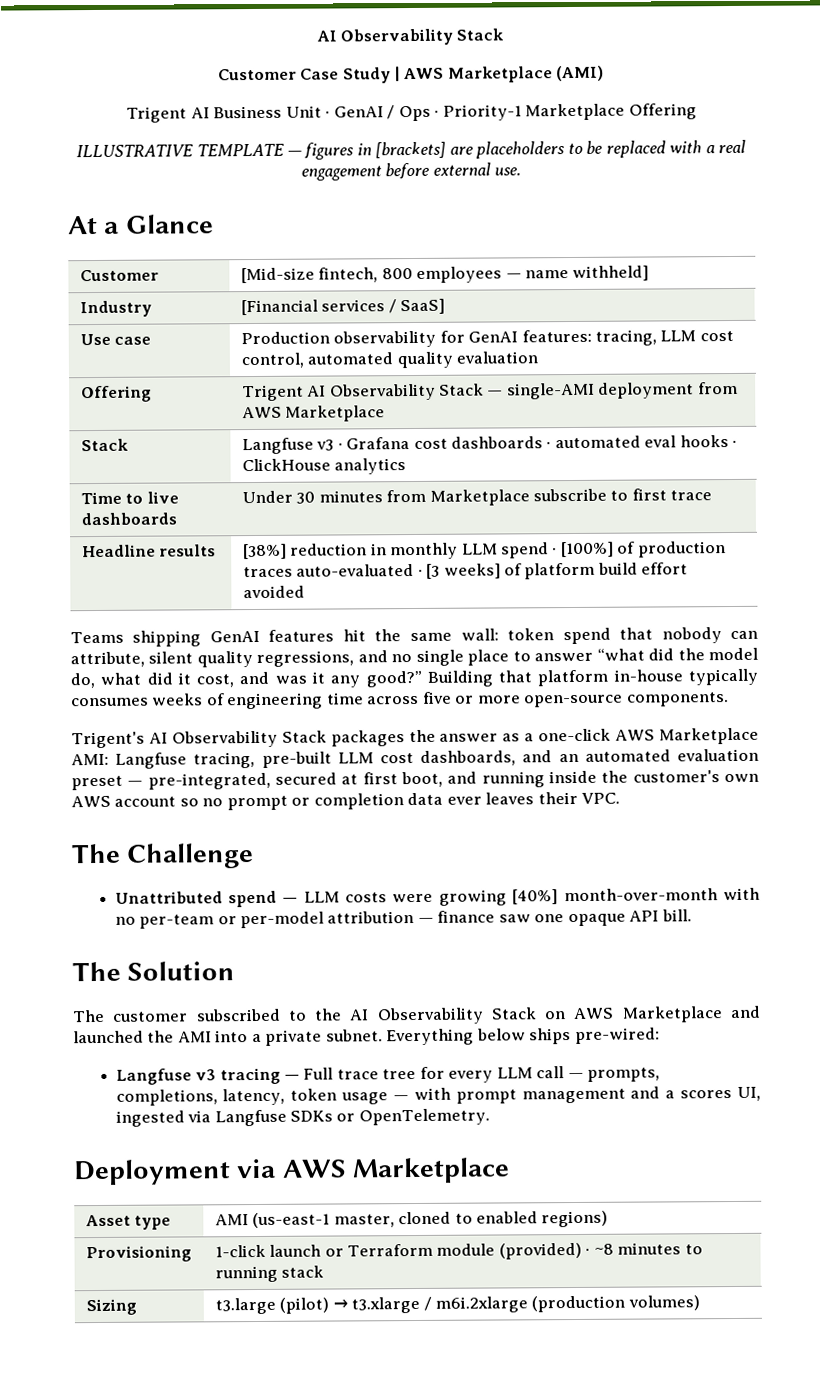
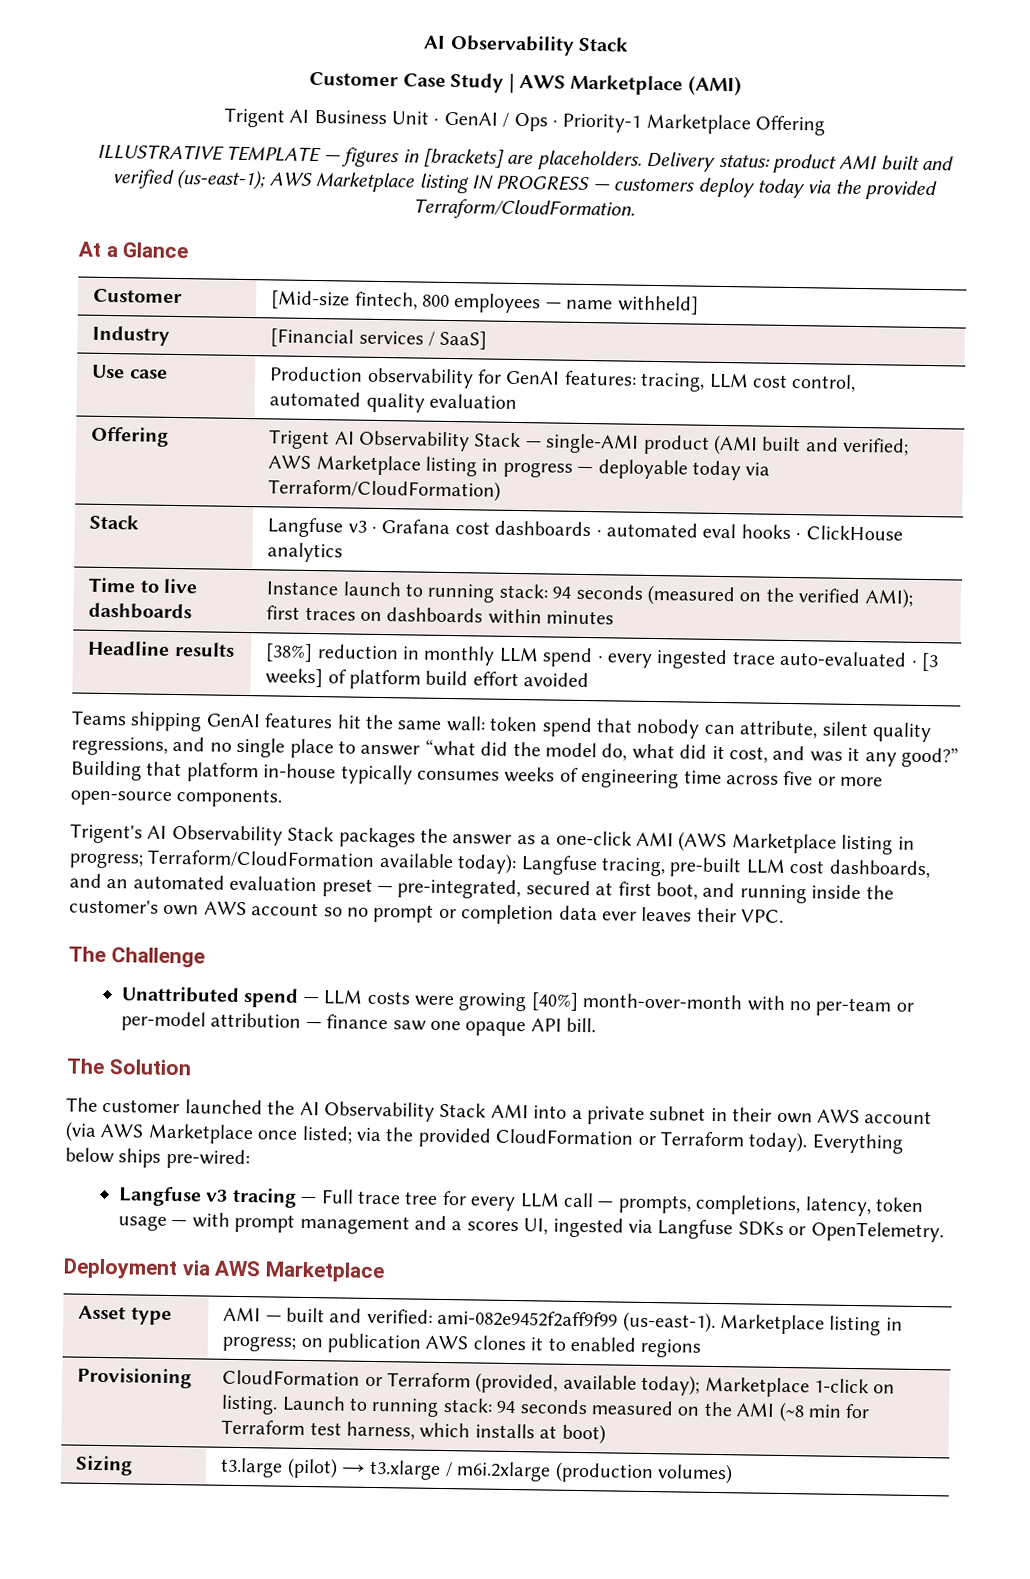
- ILLUSTRATIVE TEMPLATE — figures in [brackets] are placeholders to be replaced with a real engagement before external use.
+ ILLUSTRATIVE TEMPLATE — figures in [brackets] are placeholders. Delivery status: product AMI built and verified (us-east-1); AWS Marketplace listing IN PROGRESS — customers deploy today via the provided Terraform/CloudFormation.
- Offering | Trigent AI Observability Stack — single-AMI deployment from AWS Marketplace
+ Offering | Trigent AI Observability Stack — single-AMI product (AMI built and verified; AWS Marketplace listing in progress — deployable today via Terraform/CloudFormation)
- Time to live dashboards | Under 30 minutes from Marketplace subscribe to first trace
+ Time to live dashboards | Instance launch to running stack: 94 seconds (measured on the verified AMI); first traces on dashboards within minutes
- Headline results | [38%] reduction in monthly LLM spend · [100%] of production traces auto-evaluated · [3 weeks] of platform build effort avoided
+ Headline results | [38%] reduction in monthly LLM spend · every ingested trace auto-evaluated · [3 weeks] of platform build effort avoided
- Trigent's AI Observability Stack packages the answer as a one-click AWS Marketplace AMI: Langfuse tracing, pre-built LLM cost dashboards, and an automated evaluation preset — pre-integrated, secured at first boot, and running inside the customer's own AWS account so no prompt or completion data ever leaves their VPC.
+ Trigent's AI Observability Stack packages the answer as a one-click AMI (AWS Marketplace listing in progress; Terraform/CloudFormation available today): Langfuse tracing, pre-built LLM cost dashboards, and an automated evaluation preset — pre-integrated, secured at first boot, and running inside the customer's own AWS account so no prompt or completion data ever leaves their VPC.
- The customer subscribed to the AI Observability Stack on AWS Marketplace and launched the AMI into a private subnet.
+ The customer launched the AI Observability Stack AMI into a private subnet in their own AWS account (via AWS Marketplace once listed; via the provided CloudFormation or Terraform today).
- Asset type | AMI (us-east-1 master, cloned to enabled regions)
+ Asset type | AMI — built and verified: ami-082e9452f2aff9f99 (us-east-1). Marketplace listing in progress; on publication AWS clones it to enabled regions
- Provisioning | 1-click launch or Terraform module (provided) · ~8 minutes to running stack
+ Provisioning | CloudFormation or Terraform (provided, available today); Marketplace 1-click on listing. Launch to running stack: 94 seconds measured on the AMI (~8 min for Terraform test harness, which installs at boot)

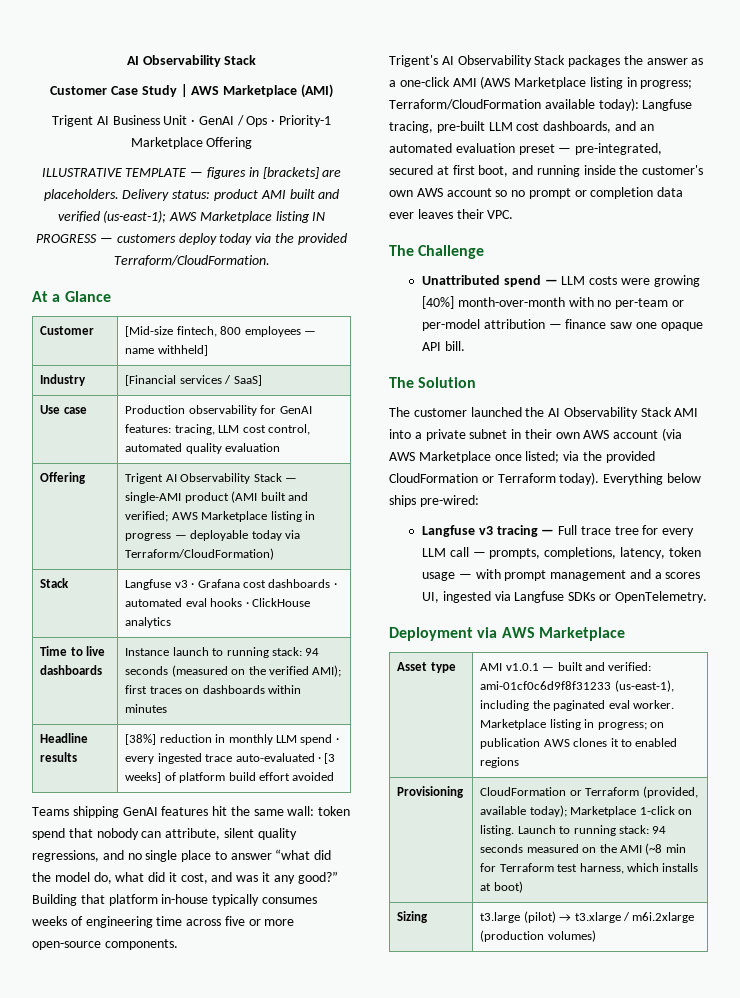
- Asset type | AMI — built and verified: ami-082e9452f2aff9f99 (us-east-1). Marketplace listing in progress; on publication AWS clones it to enabled regions
+ Asset type | AMI v1.0.1 — built and verified: ami-01cf0c6d9f8f31233 (us-east-1), including the paginated eval worker. Marketplace listing in progress; on publication AWS clones it to enabled regions

